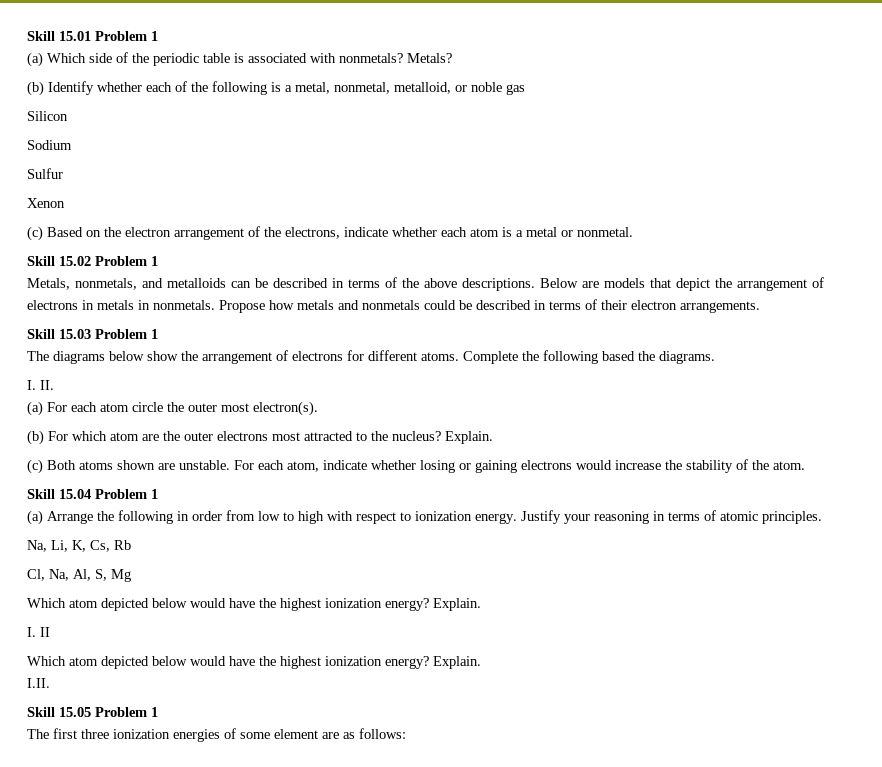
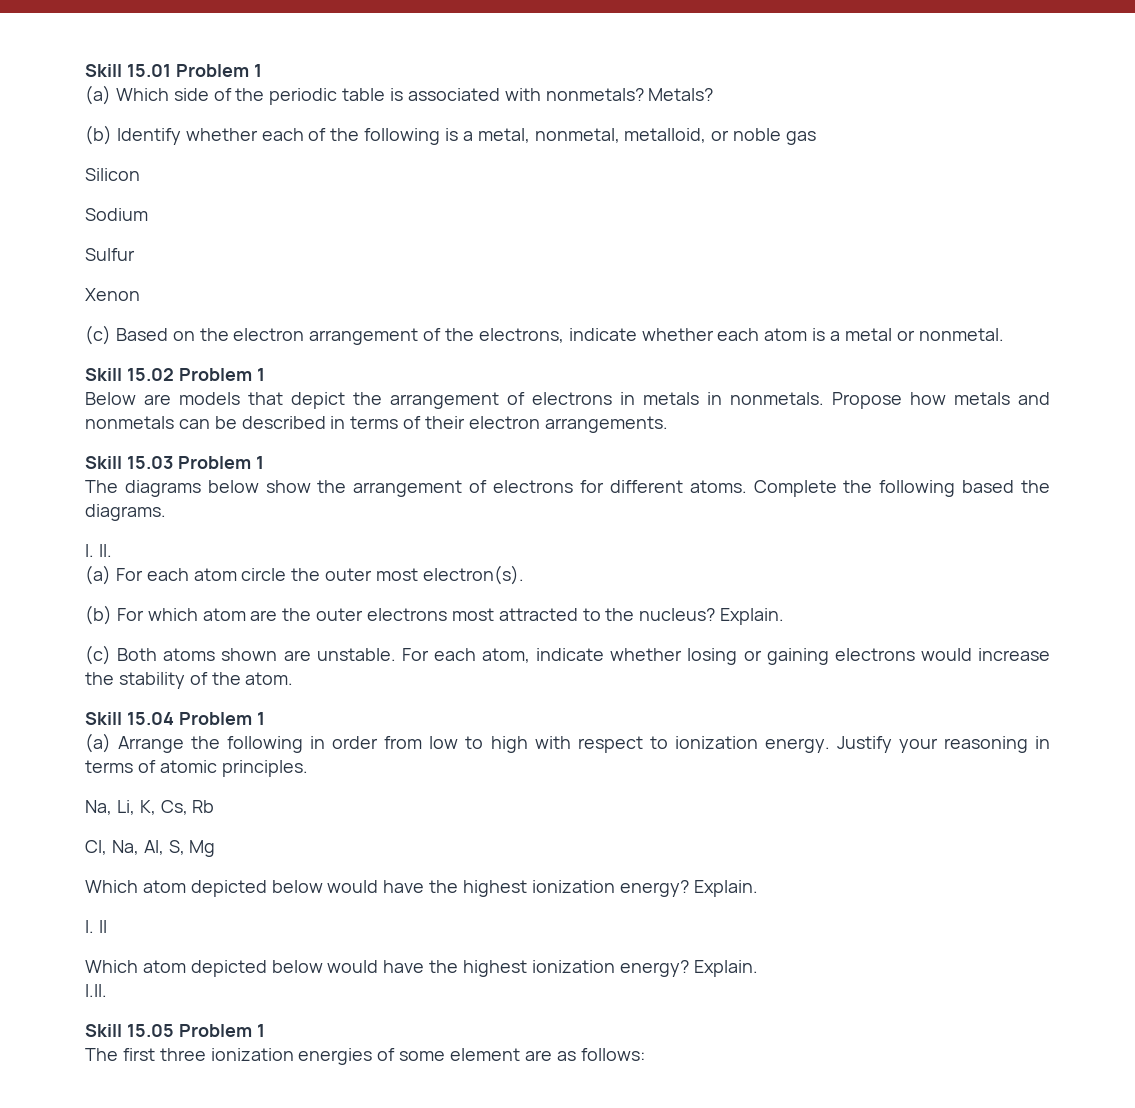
- Metals, nonmetals, and metalloids can be described in terms of the above descriptions.
- Propose how metals and nonmetals could be described in terms of their electron arrangements.
+ Propose how metals and nonmetals can be described in terms of their electron arrangements.

